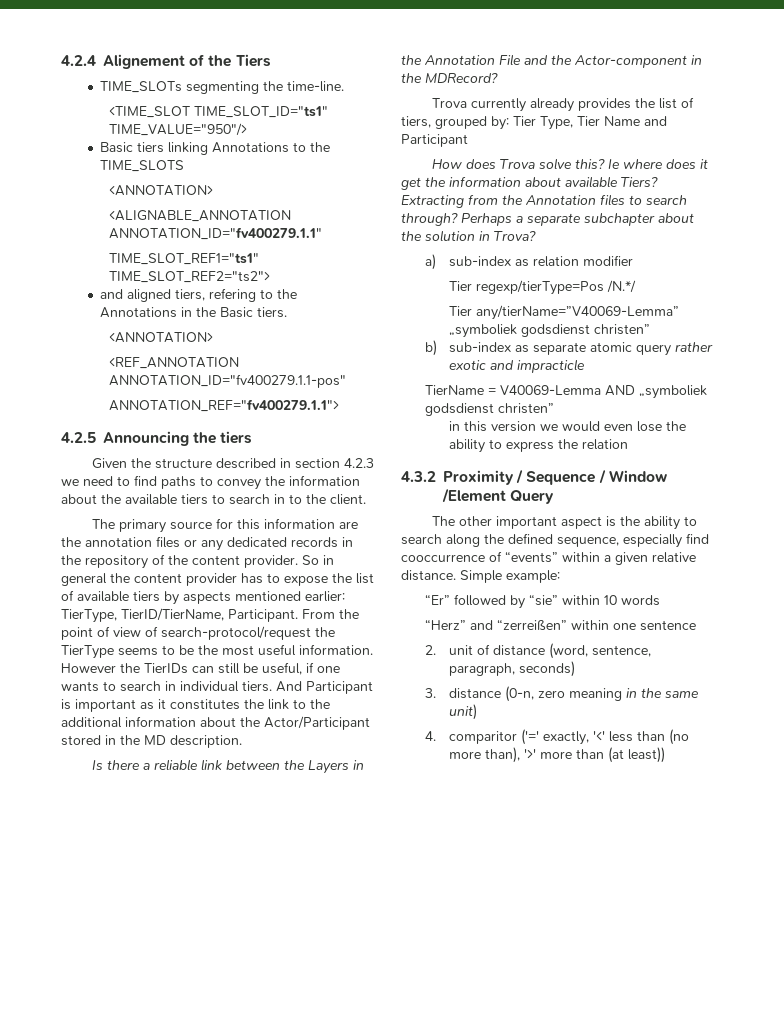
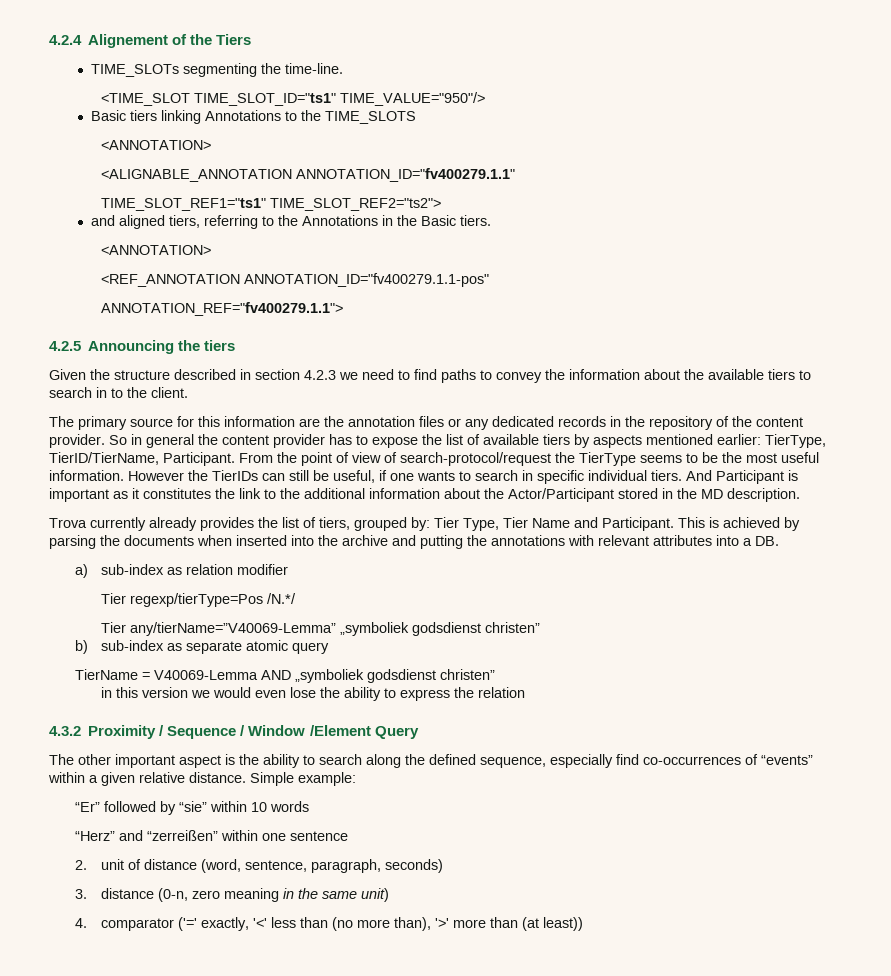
- and aligned tiers, refering to the Annotations in the Basic tiers.
+ and aligned tiers, referring to the Annotations in the Basic tiers.
- However the TierIDs can still be useful, if one wants to search in individual tiers.
+ However the TierIDs can still be useful, if one wants to search in specific individual tiers.
- Is there a reliable link between the Layers in the Annotation File and the Actor-component in the MDRecord?
- Trova currently already provides the list of tiers, grouped by: Tier Type, Tier Name and Participant
- How does Trova solve this? Ie where does it get the information about available Tiers? Extracting from the Annotation files to search through? Perhaps a separate subchapter about the solution in Trova?
+ Trova currently already provides the list of tiers, grouped by: Tier Type, Tier Name and Participant. This is achieved by parsing the documents when inserted into the archive and putting the annotations with relevant attributes into a DB.
- b) sub-index as separate atomic query rather exotic and impracticle
+ b) sub-index as separate atomic query
- The other important aspect is the ability to search along the defined sequence, especially find cooccurrence of “events” within a given relative distance.
+ The other important aspect is the ability to search along the defined sequence, especially find co-occurrences of “events” within a given relative distance.
- 4. comparitor ('=' exactly, '<' less than (no more than), '>' more than (at least))
+ 4. comparator ('=' exactly, '<' less than (no more than), '>' more than (at least))

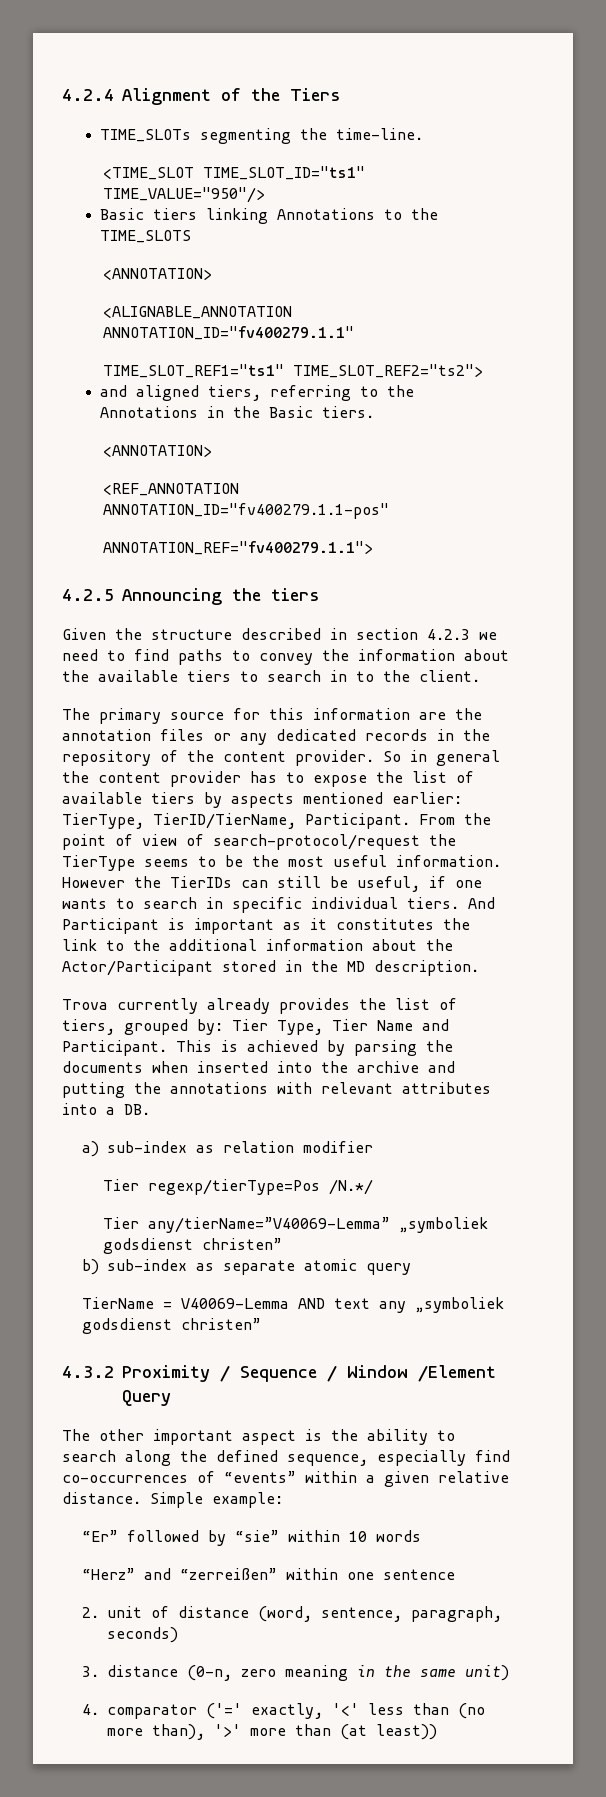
- 4.2.4 Alignement of the Tiers
+ 4.2.4 Alignment of the Tiers
- TierName = V40069-Lemma AND „symboliek godsdienst christen”
- in this version we would even lose the ability to express the relation
+ TierName = V40069-Lemma AND text any „symboliek godsdienst christen”

